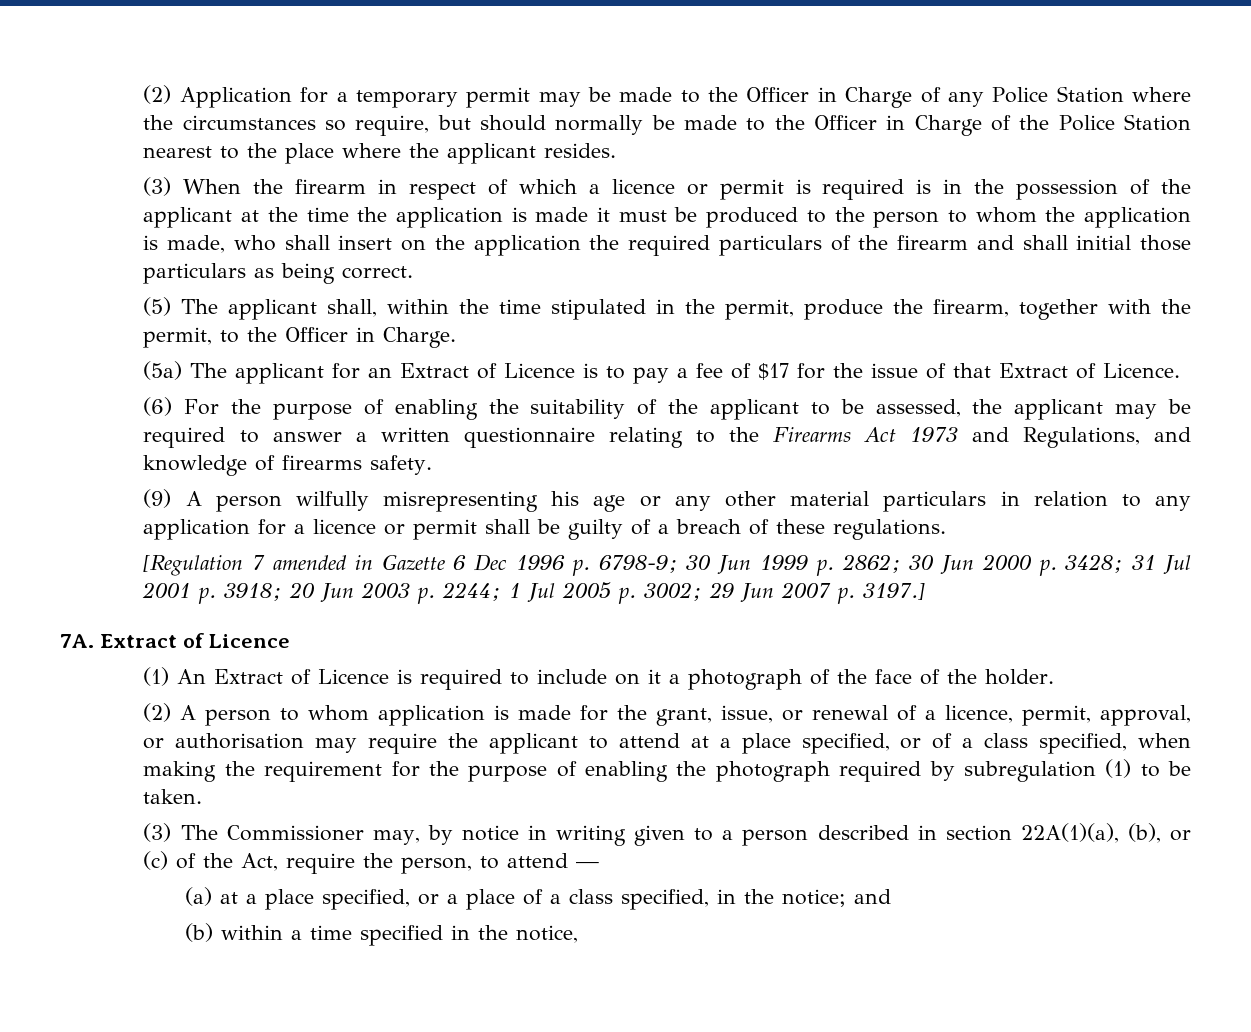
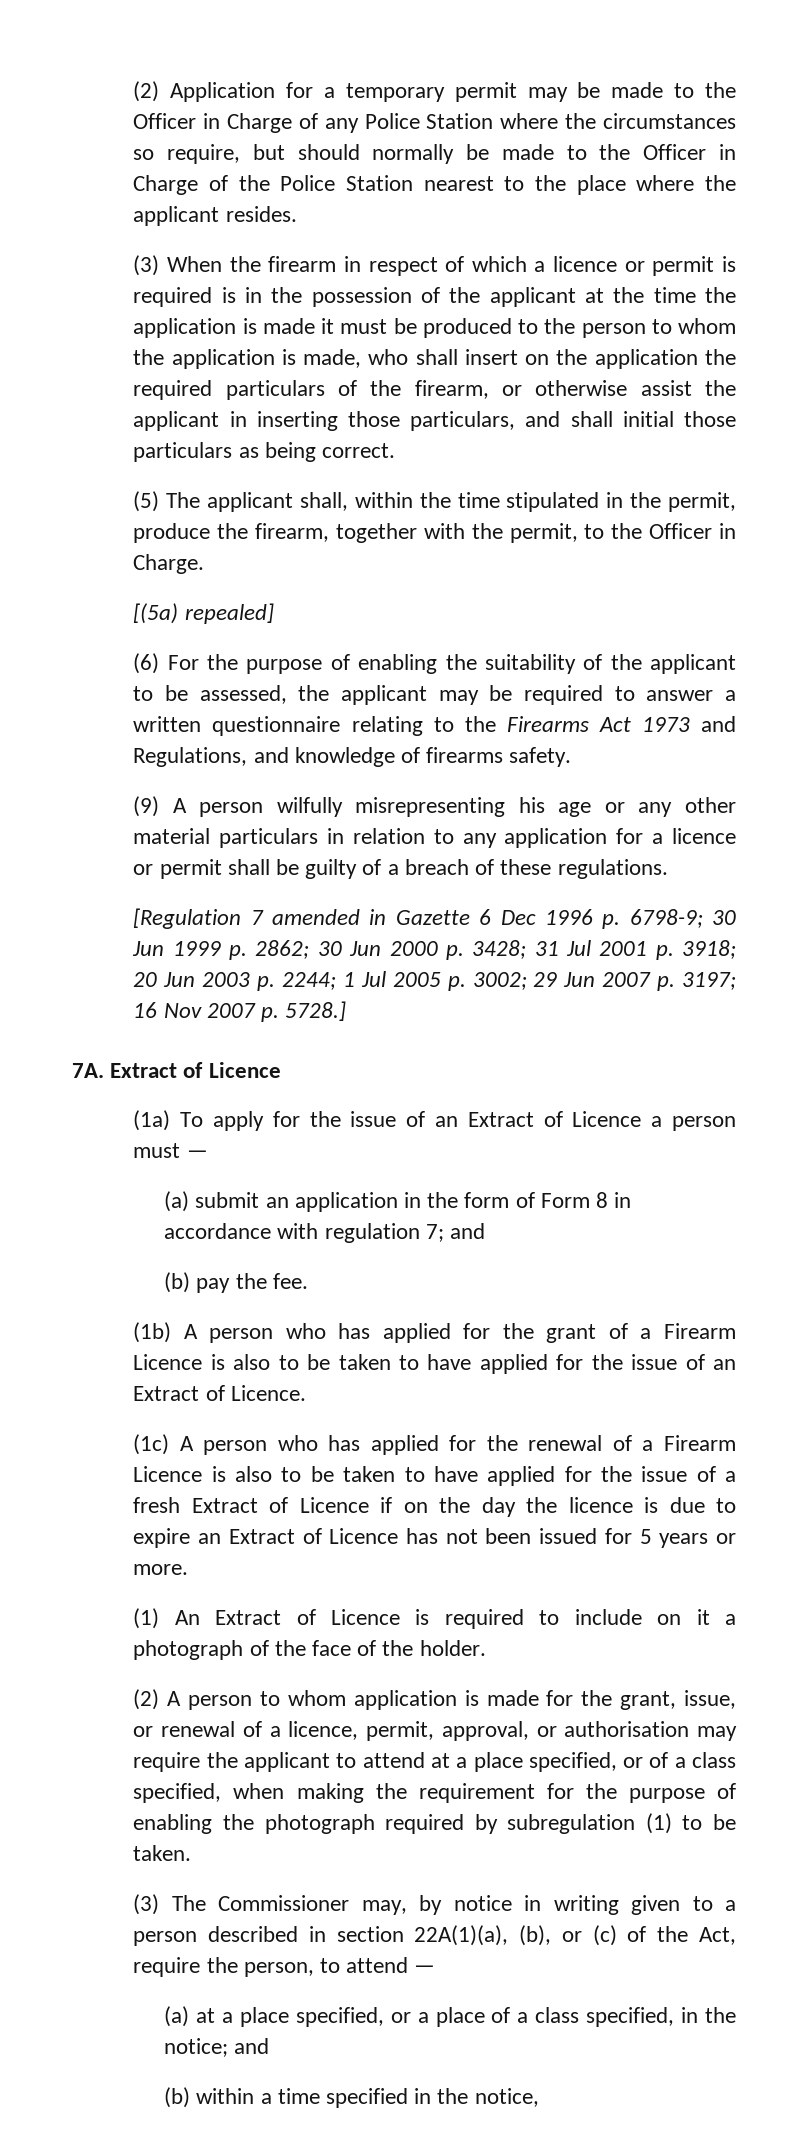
- (3) When the firearm in respect of which a licence or permit is required is in the possession of the applicant at the time the application is made it must be produced to the person to whom the application is made, who shall insert on the application the required particulars of the firearm and shall initial those particulars as being correct.
+ (3) When the firearm in respect of which a licence or permit is required is in the possession of the applicant at the time the application is made it must be produced to the person to whom the application is made, who shall insert on the application the required particulars of the firearm, or otherwise assist the applicant in inserting those particulars, and shall initial those particulars as being correct.
- (5a) The applicant for an Extract of Licence is to pay a fee of $17 for the issue of that Extract of Licence.
+ [(5a) repealed]
- [Regulation 7 amended in Gazette 6 Dec 1996 p. 6798-9; 30 Jun 1999 p. 2862; 30 Jun 2000 p. 3428; 31 Jul 2001 p. 3918; 20 Jun 2003 p. 2244; 1 Jul 2005 p. 3002; 29 Jun 2007 p. 3197.]
+ [Regulation 7 amended in Gazette 6 Dec 1996 p. 6798-9; 30 Jun 1999 p. 2862; 30 Jun 2000 p. 3428; 31 Jul 2001 p. 3918; 20 Jun 2003 p. 2244; 1 Jul 2005 p. 3002; 29 Jun 2007 p. 3197; 16 Nov 2007 p. 5728.]
  7A. Extract of Licence
+ (1a) To apply for the issue of an Extract of Licence a person must —
+ (a) submit an application in the form of Form 8 in accordance with regulation 7; and
+ (b) pay the fee.
+ (1b) A person who has applied for the grant of a Firearm Licence is also to be taken to have applied for the issue of an Extract of Licence.
+ (1c) A person who has applied for the renewal of a Firearm Licence is also to be taken to have applied for the issue of a fresh Extract of Licence if on the day the licence is due to expire an Extract of Licence has not been issued for 5 years or more.

